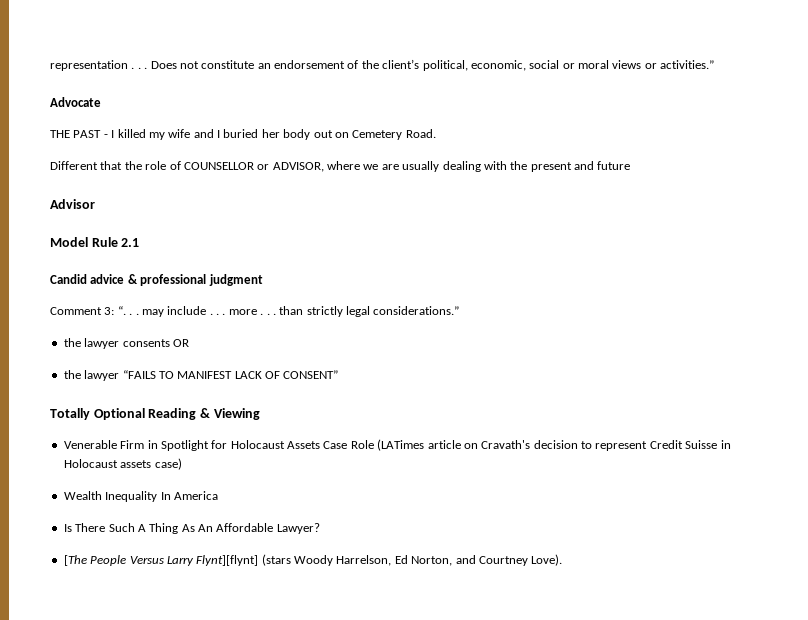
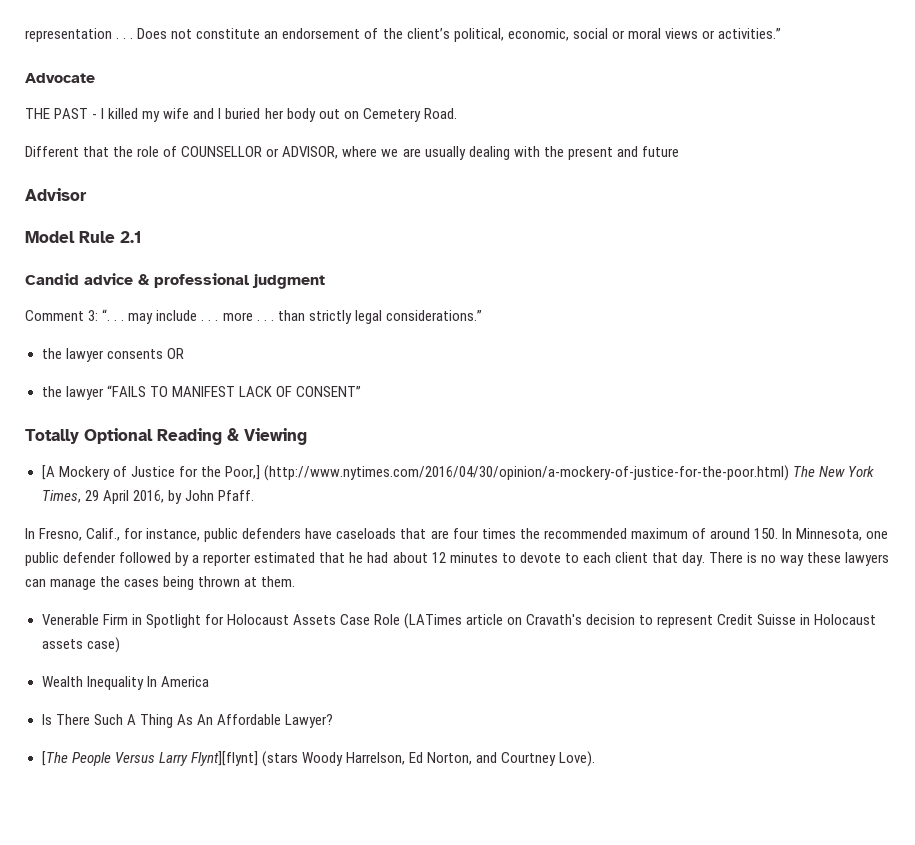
+ [A Mockery of Justice for the Poor,] (http://www.nytimes.com/2016/04/30/opinion/a-mockery-of-justice-for-the-poor.html) The New York Times, 29 April 2016, by John Pfaff.
+ In Fresno, Calif., for instance, public defenders have caseloads that are four times the recommended maximum of around 150. In Minnesota, one public defender followed by a reporter estimated that he had about 12 minutes to devote to each client that day. There is no way these lawyers can manage the cases being thrown at them.

